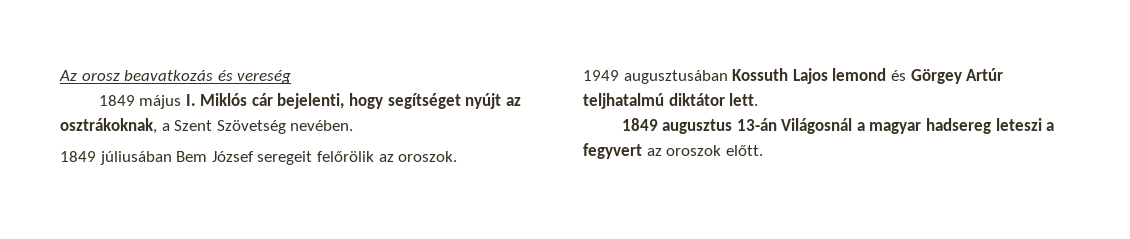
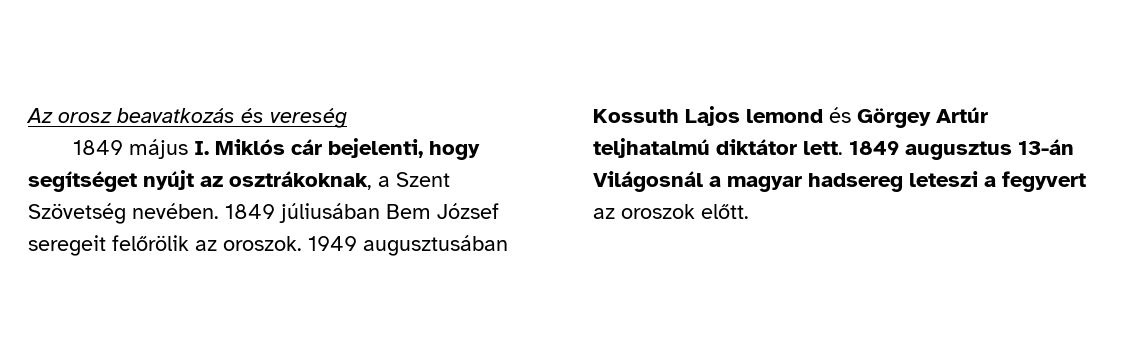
- 1849 május I. Miklós cár bejelenti, hogy segítséget nyújt az osztrákoknak, a Szent Szövetség nevében.
- 1849 júliusában Bem József seregeit felőrölik az oroszok.
- 1949 augusztusában Kossuth Lajos lemond és Görgey Artúr teljhatalmú diktátor lett.
- 1849 augusztus 13-án Világosnál a magyar hadsereg leteszi a fegyvert az oroszok előtt.
+ 1849 május I. Miklós cár bejelenti, hogy segítséget nyújt az osztrákoknak, a Szent Szövetség nevében. 1849 júliusában Bem József seregeit felőrölik az oroszok. 1949 augusztusában Kossuth Lajos lemond és Görgey Artúr teljhatalmú diktátor lett. 1849 augusztus 13-án Világosnál a magyar hadsereg leteszi a fegyvert az oroszok előtt.

